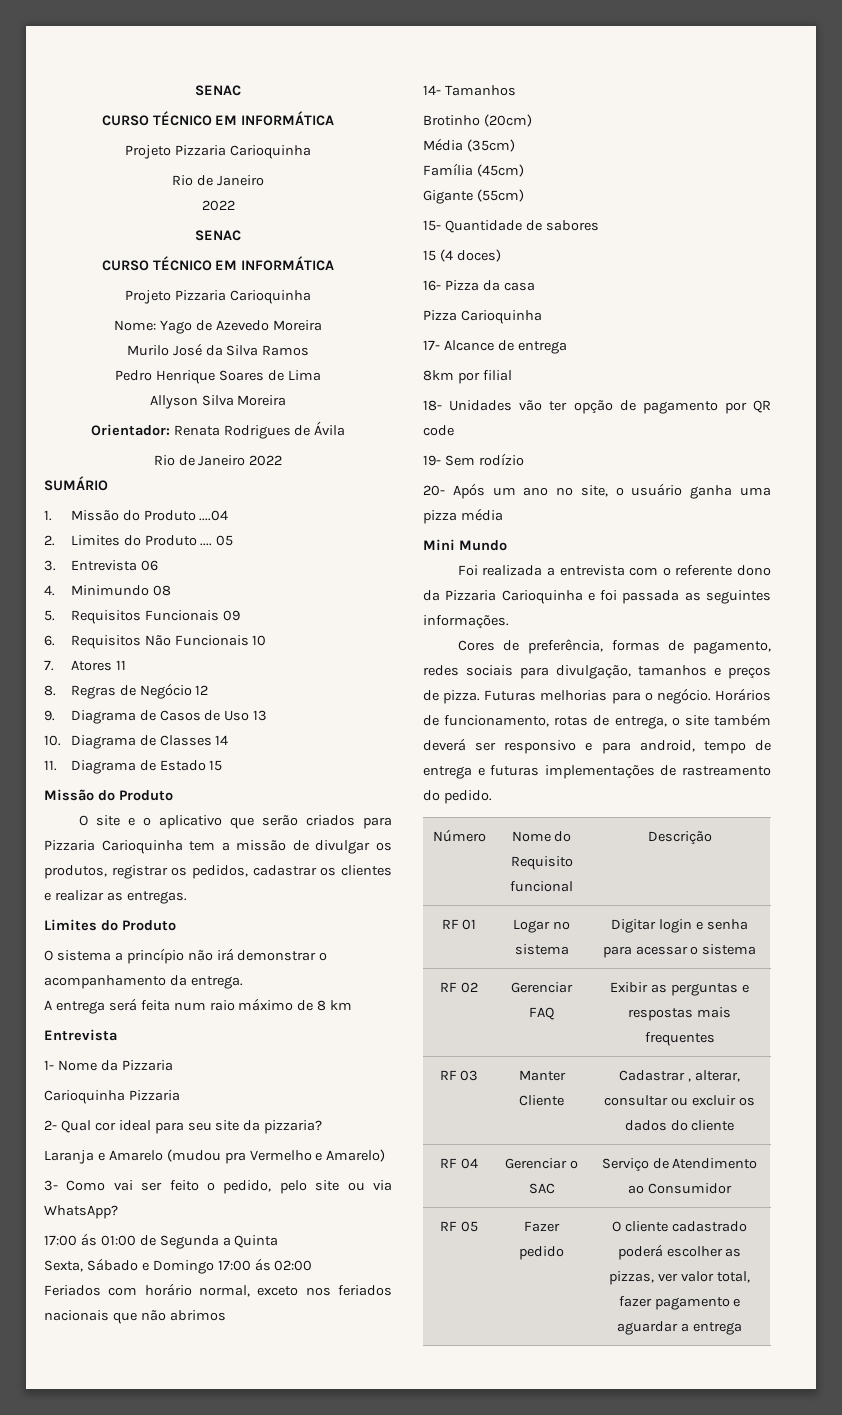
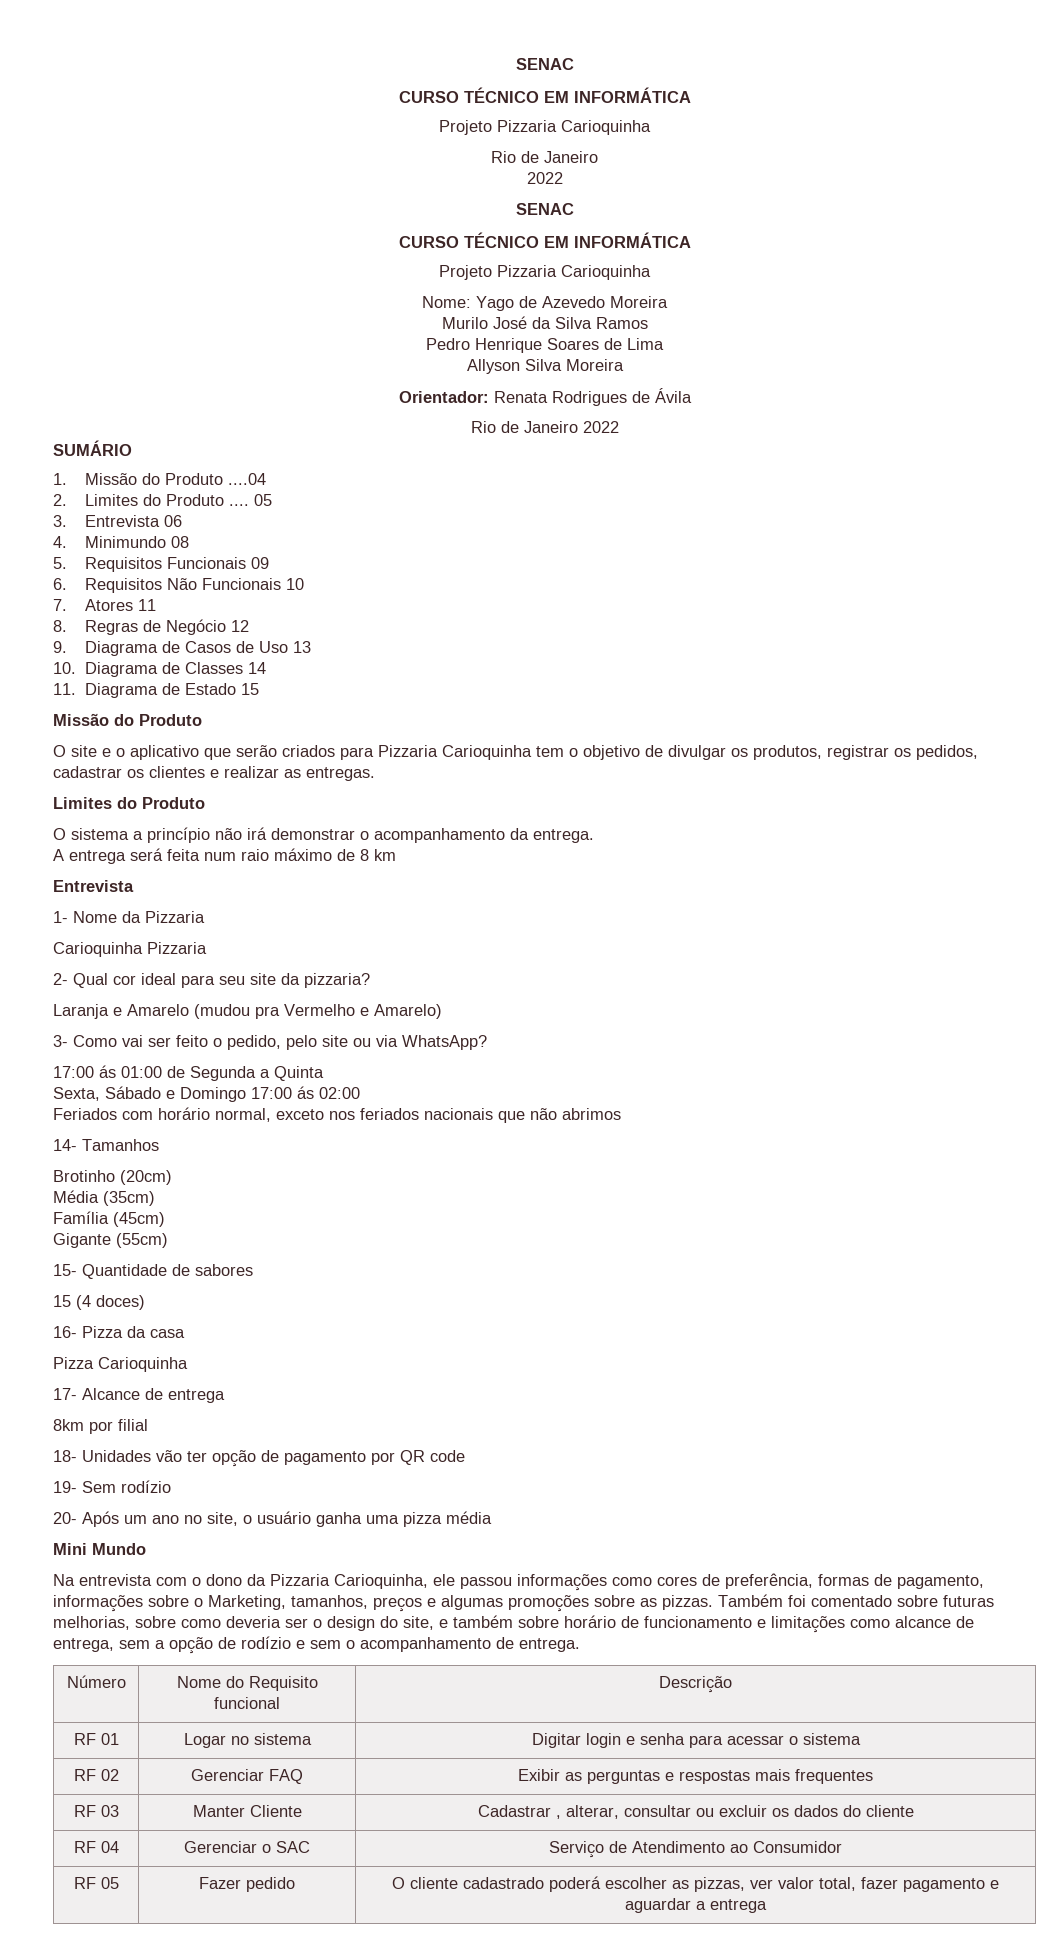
- O site e o aplicativo que serão criados para Pizzaria Carioquinha tem a missão de divulgar os produtos, registrar os pedidos, cadastrar os clientes e realizar as entregas.
+ O site e o aplicativo que serão criados para Pizzaria Carioquinha tem o objetivo de divulgar os produtos, registrar os pedidos, cadastrar os clientes e realizar as entregas.
- Foi realizada a entrevista com o referente dono da Pizzaria Carioquinha e foi passada as seguintes informações.
- Cores de preferência, formas de pagamento, redes sociais para divulgação, tamanhos e preços de pizza. Futuras melhorias para o negócio. Horários de funcionamento, rotas de entrega, o site também deverá ser responsivo e para android, tempo de entrega e futuras implementações de rastreamento do pedido.
+ Na entrevista com o dono da Pizzaria Carioquinha, ele passou informações como cores de preferência, formas de pagamento, informações sobre o Marketing, tamanhos, preços e algumas promoções sobre as pizzas. Também foi comentado sobre futuras melhorias, sobre como deveria ser o design do site, e também sobre horário de funcionamento e limitações como alcance de entrega, sem a opção de rodízio e sem o acompanhamento de entrega.

